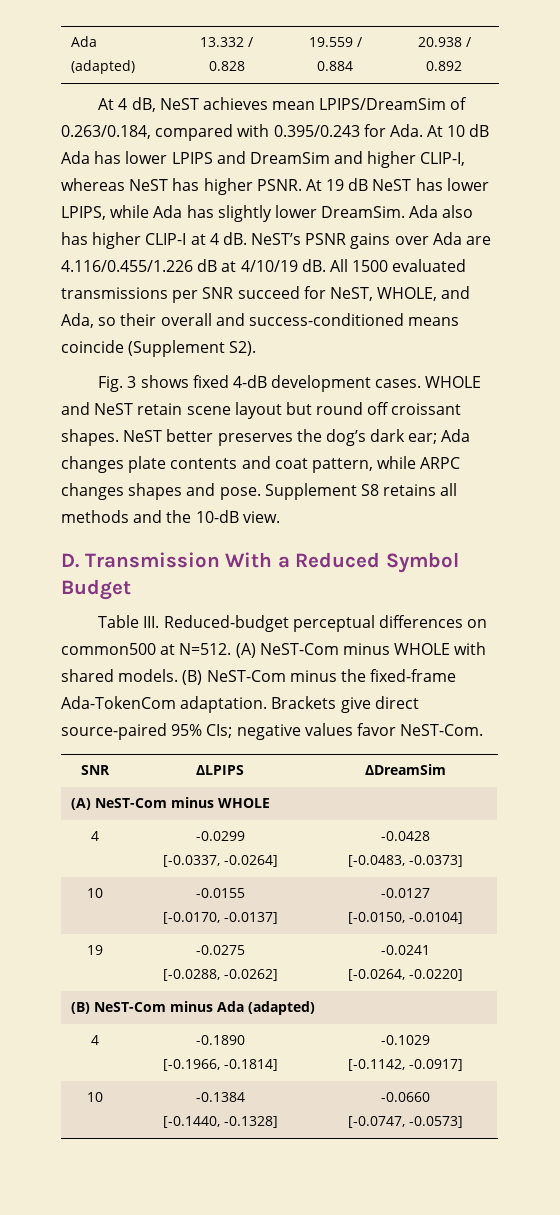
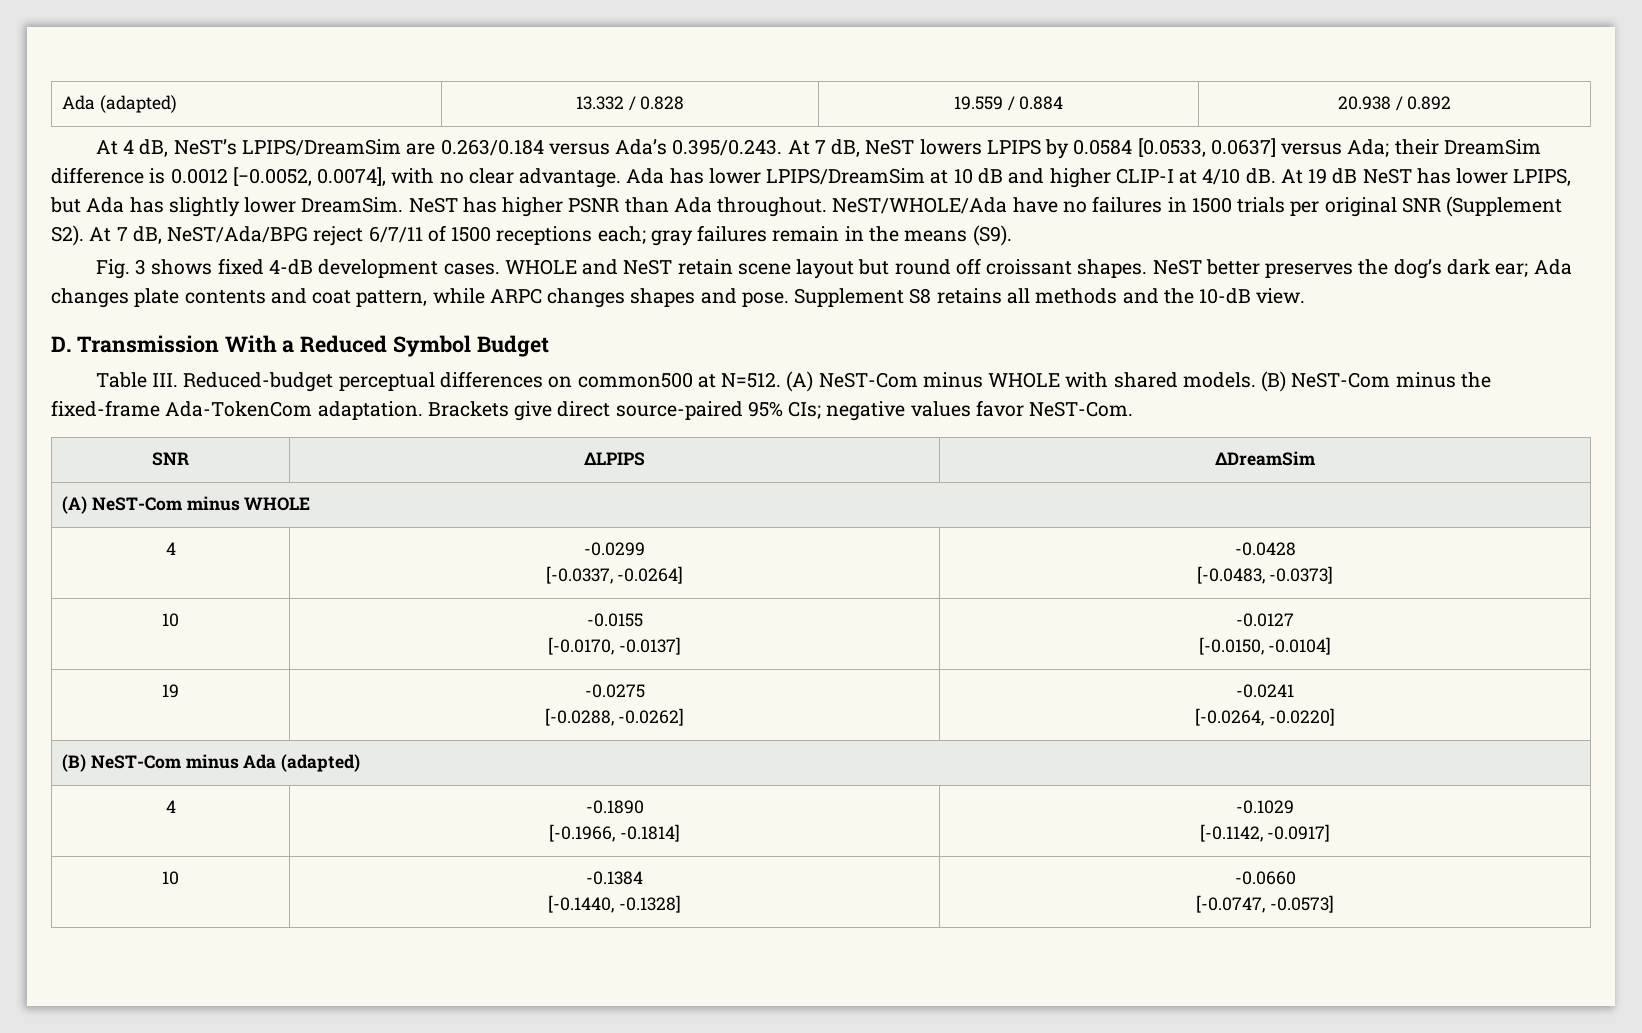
- At 4 dB, NeST achieves mean LPIPS/DreamSim of 0.263/0.184, compared with 0.395/0.243 for Ada. At 10 dB Ada has lower LPIPS and DreamSim and higher CLIP-I, whereas NeST has higher PSNR.
+ At 4 dB, NeST’s LPIPS/DreamSim are 0.263/0.184 versus Ada’s 0.395/0.243. At 7 dB, NeST lowers LPIPS by 0.0584 [0.0533, 0.0637] versus Ada; their DreamSim difference is 0.0012 [−0.0052, 0.0074], with no clear advantage. Ada has lower LPIPS/DreamSim at 10 dB and higher CLIP-I at 4/10 dB.
- At 19 dB NeST has lower LPIPS, while Ada has slightly lower DreamSim.
+ At 19 dB NeST has lower LPIPS, but Ada has slightly lower DreamSim.
- Ada also has higher CLIP-I at 4 dB. NeST’s PSNR gains over Ada are 4.116/0.455/1.226 dB at 4/10/19 dB. All 1500 evaluated transmissions per SNR succeed for NeST, WHOLE, and Ada, so their overall and success-conditioned means coincide (Supplement S2).
+ NeST has higher PSNR than Ada throughout. NeST/WHOLE/Ada have no failures in 1500 trials per original SNR (Supplement S2). At 7 dB, NeST/Ada/BPG reject 6/7/11 of 1500 receptions each; gray failures remain in the means (S9).

